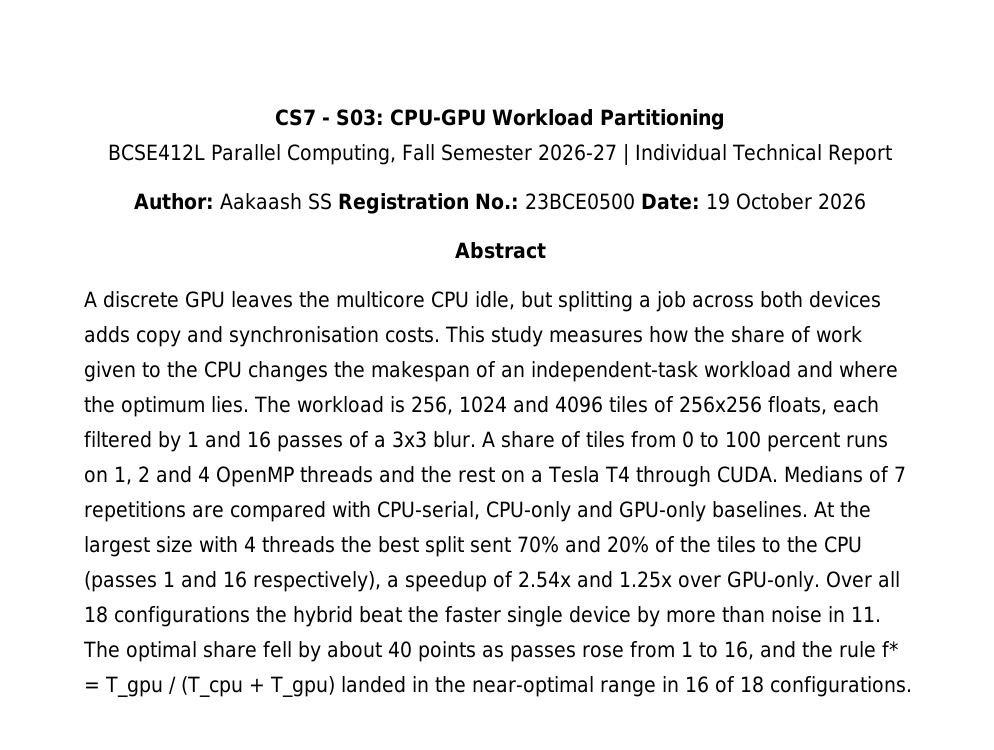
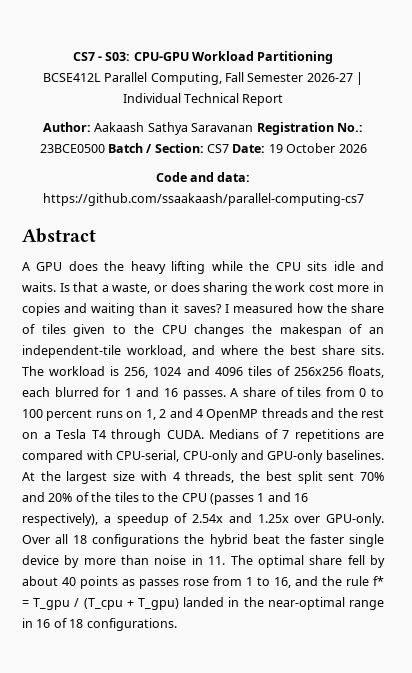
- Author: Aakaash SS Registration No.: 23BCE0500 Date: 19 October 2026
+ Author: Aakaash Sathya Saravanan Registration No.: 23BCE0500 Batch / Section: CS7 Date: 19 October 2026
+ Code and data: https://github.com/ssaakaash/parallel-computing-cs7
  Abstract
- A discrete GPU leaves the multicore CPU idle, but splitting a job across both devices adds copy and synchronisation costs. This study measures how the share of work given to the CPU changes the makespan of an independent-task workload and where the optimum lies.
+ A GPU does the heavy lifting while the CPU sits idle and waits. Is that a waste, or does sharing the work cost more in copies and waiting than it saves? I measured how the share of tiles given to the CPU changes the makespan of an independent-tile workload, and where the best share sits.
- The workload is 256, 1024 and 4096 tiles of 256x256 floats, each filtered by 1 and 16 passes of a 3x3 blur.
+ The workload is 256, 1024 and 4096 tiles of 256x256 floats, each blurred for 1 and 16 passes.
- At the largest size with 4 threads the best split sent 70% and 20% of the tiles to the CPU (passes 1 and 16 respectively), a speedup of 2.54x and 1.25x over GPU-only.
+ At the largest size with 4 threads, the best split sent 70% and 20% of the tiles to the CPU (passes 1 and 16 respectively), a speedup of 2.54x and 1.25x over GPU-only.

